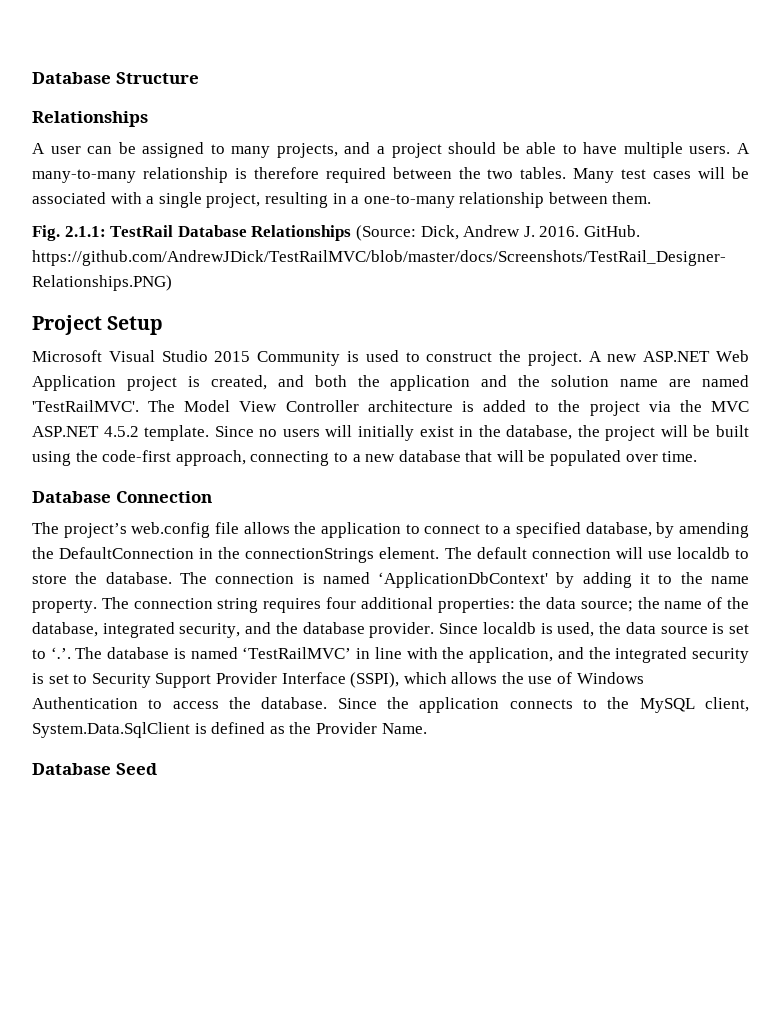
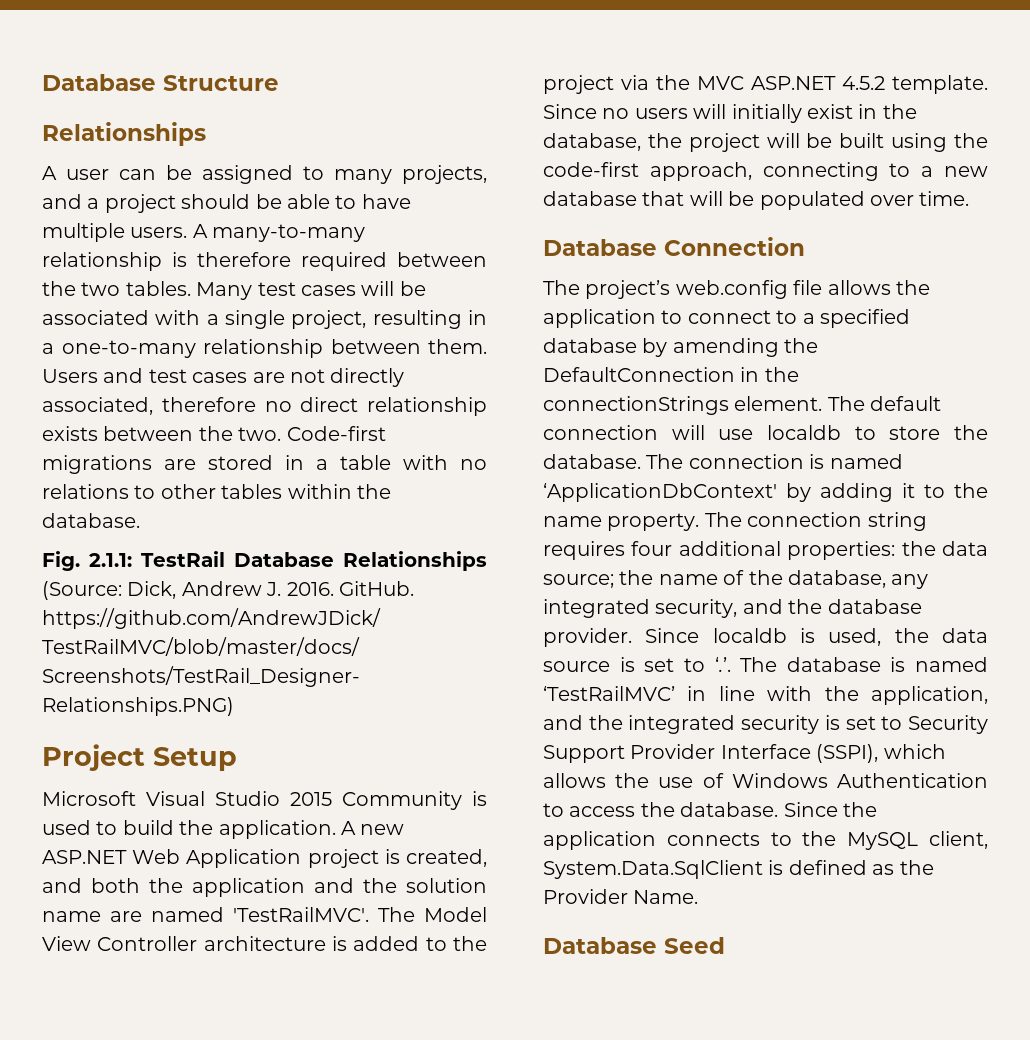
+ Users and test cases are not directly associated, therefore no direct relationship exists between the two. Code-first migrations are stored in a table with no relations to other tables within the database.
- Microsoft Visual Studio 2015 Community is used to construct the project.
+ Microsoft Visual Studio 2015 Community is used to build the application.
- The project’s web.config file allows the application to connect to a specified database, by amending the DefaultConnection in the connectionStrings element.
+ The project’s web.config file allows the application to connect to a specified database by amending the DefaultConnection in the connectionStrings element.
- The connection string requires four additional properties: the data source; the name of the database, integrated security, and the database provider.
+ The connection string requires four additional properties: the data source; the name of the database, any integrated security, and the database provider.

